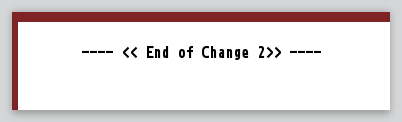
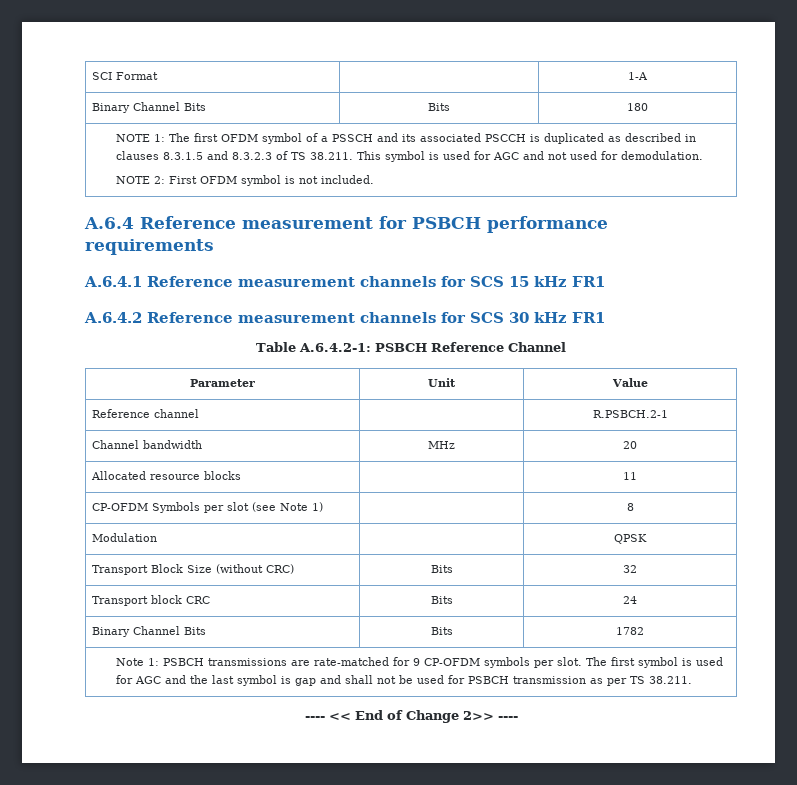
+ SCI Format | | 1-A
+ Binary Channel Bits | Bits | 180
+ NOTE 1: The first OFDM symbol of a PSSCH and its associated PSCCH is duplicated as described in clauses 8.3.1.5 and 8.3.2.3 of TS 38.211. This symbol is used for AGC and not used for demodulation.
+ NOTE 2: First OFDM symbol is not included.
+ A.6.4 Reference measurement for PSBCH performance requirements
+ A.6.4.1 Reference measurement channels for SCS 15 kHz FR1
+ A.6.4.2 Reference measurement channels for SCS 30 kHz FR1
+ Table A.6.4.2-1: PSBCH Reference Channel
+ Parameter | Unit | Value
+ Reference channel | | R.PSBCH.2-1
+ Channel bandwidth | MHz | 20
+ Allocated resource blocks | | 11
+ CP-OFDM Symbols per slot (see Note 1) | | 8
+ Modulation | | QPSK
+ Transport Block Size (without CRC) | Bits | 32
+ Transport block CRC | Bits | 24
+ Binary Channel Bits | Bits | 1782
+ Note 1: PSBCH transmissions are rate-matched for 9 CP-OFDM symbols per slot. The first symbol is used for AGC and the last symbol is gap and shall not be used for PSBCH transmission as per TS 38.211.

